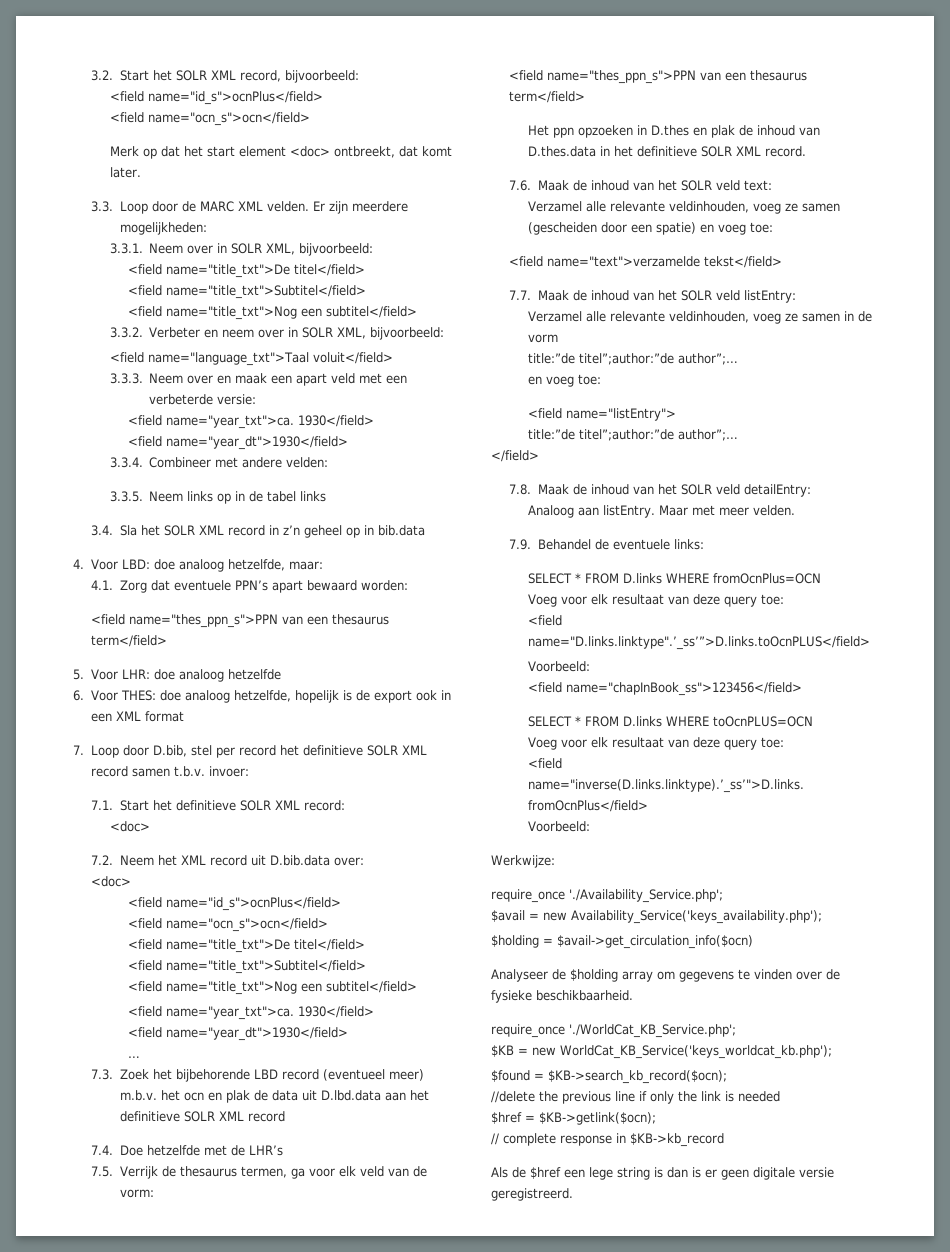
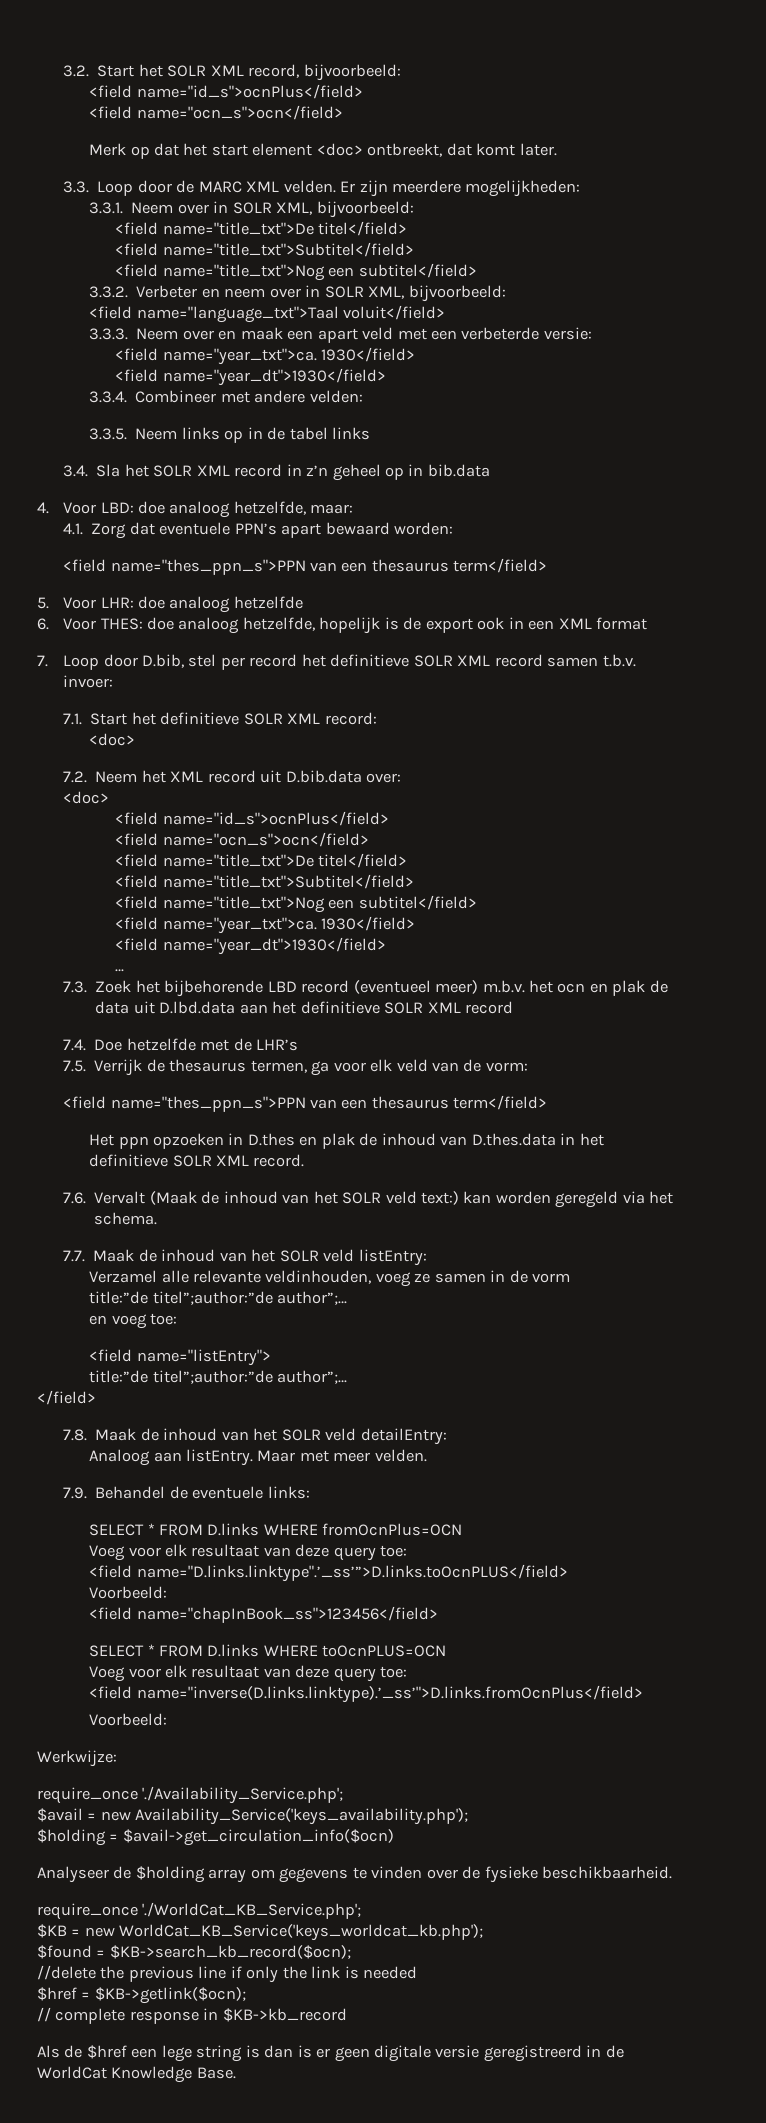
- 7.6. Maak de inhoud van het SOLR veld text:
- Verzamel alle relevante veldinhouden, voeg ze samen (gescheiden door een spatie) en voeg toe:
- <field name="text">verzamelde tekst</field>
+ 7.6. Vervalt (Maak de inhoud van het SOLR veld text:) kan worden geregeld via het schema.
- Als de $href een lege string is dan is er geen digitale versie geregistreerd.
+ Als de $href een lege string is dan is er geen digitale versie geregistreerd in de WorldCat Knowledge Base.

